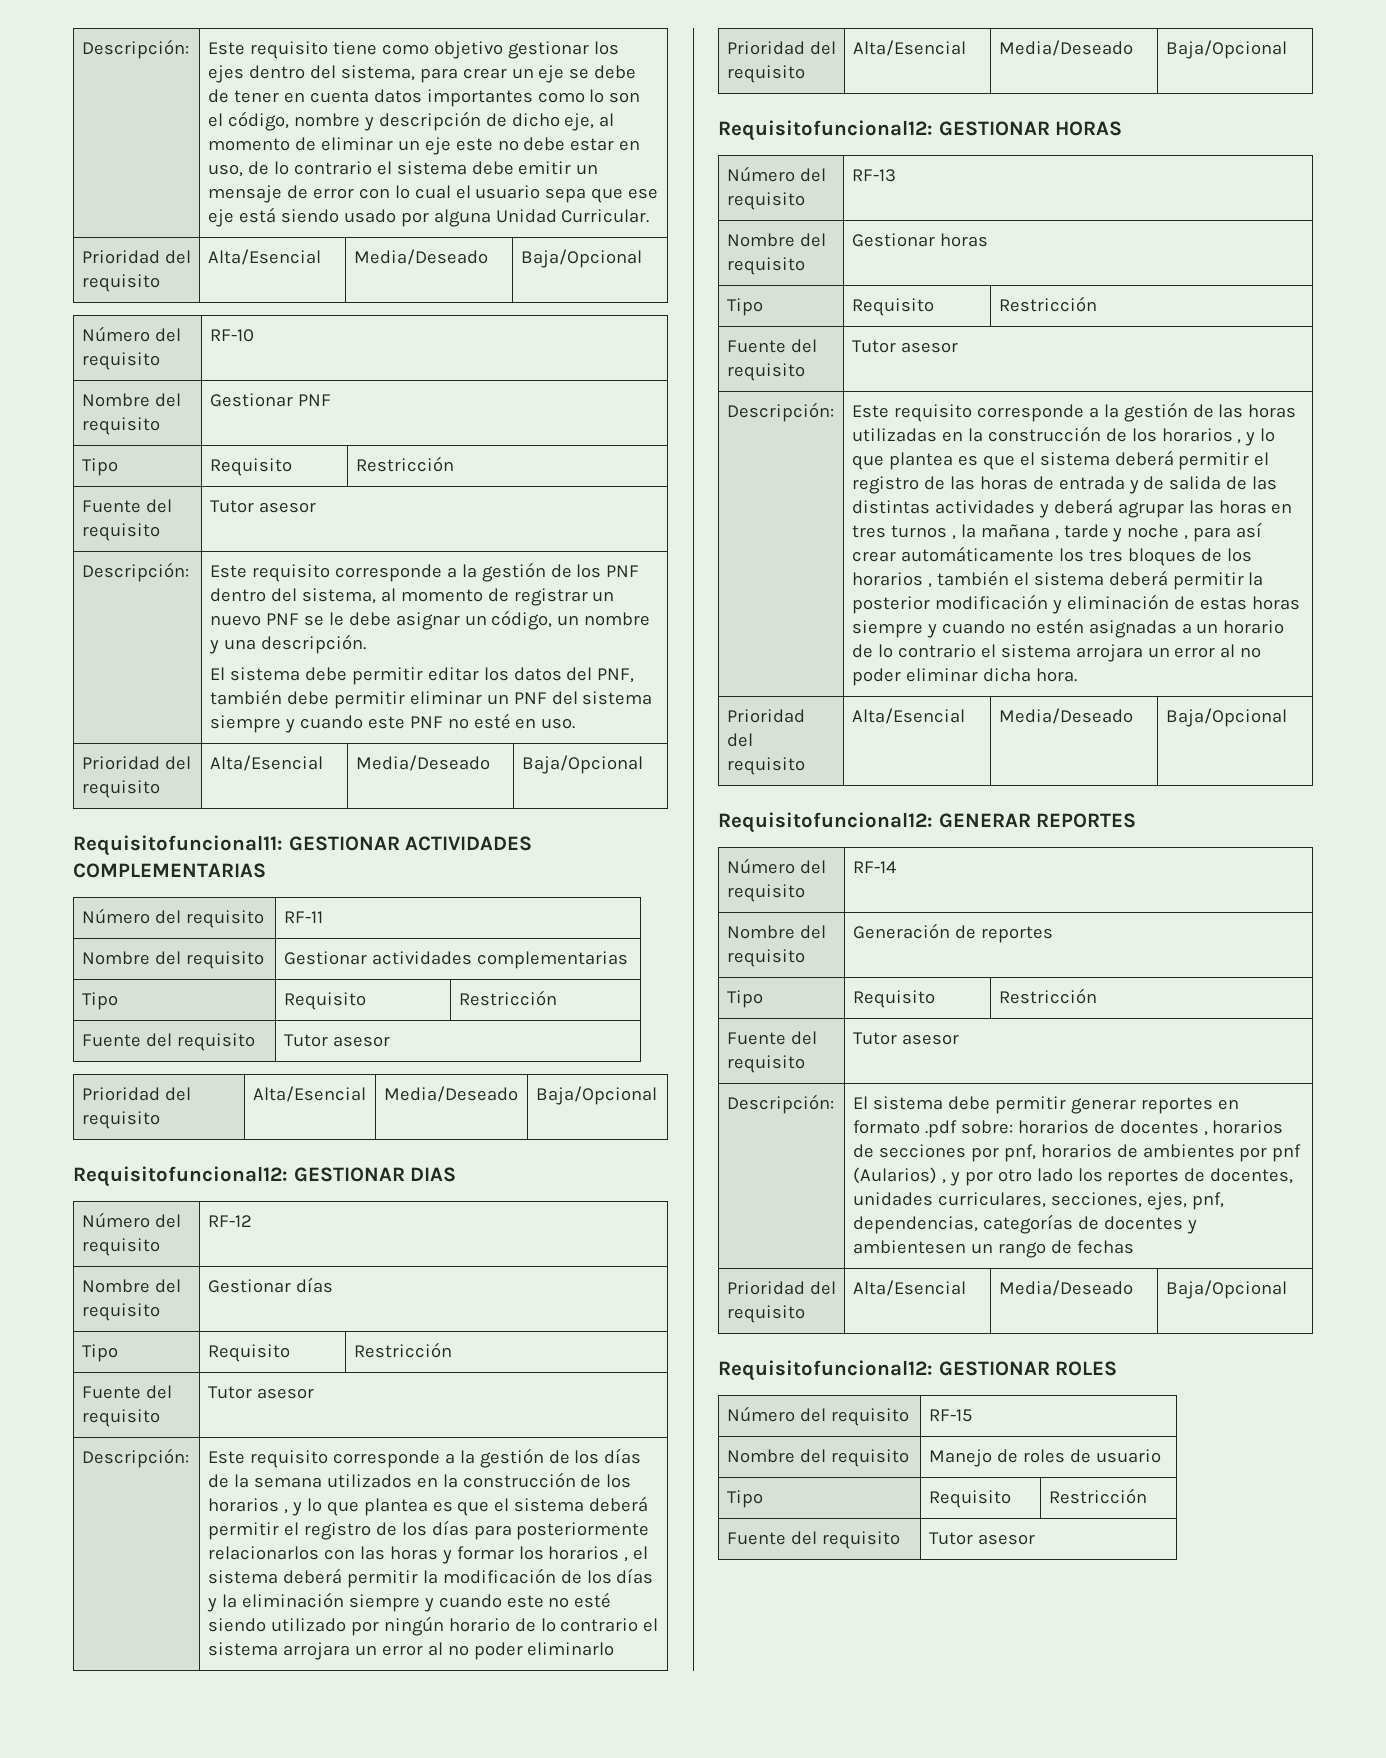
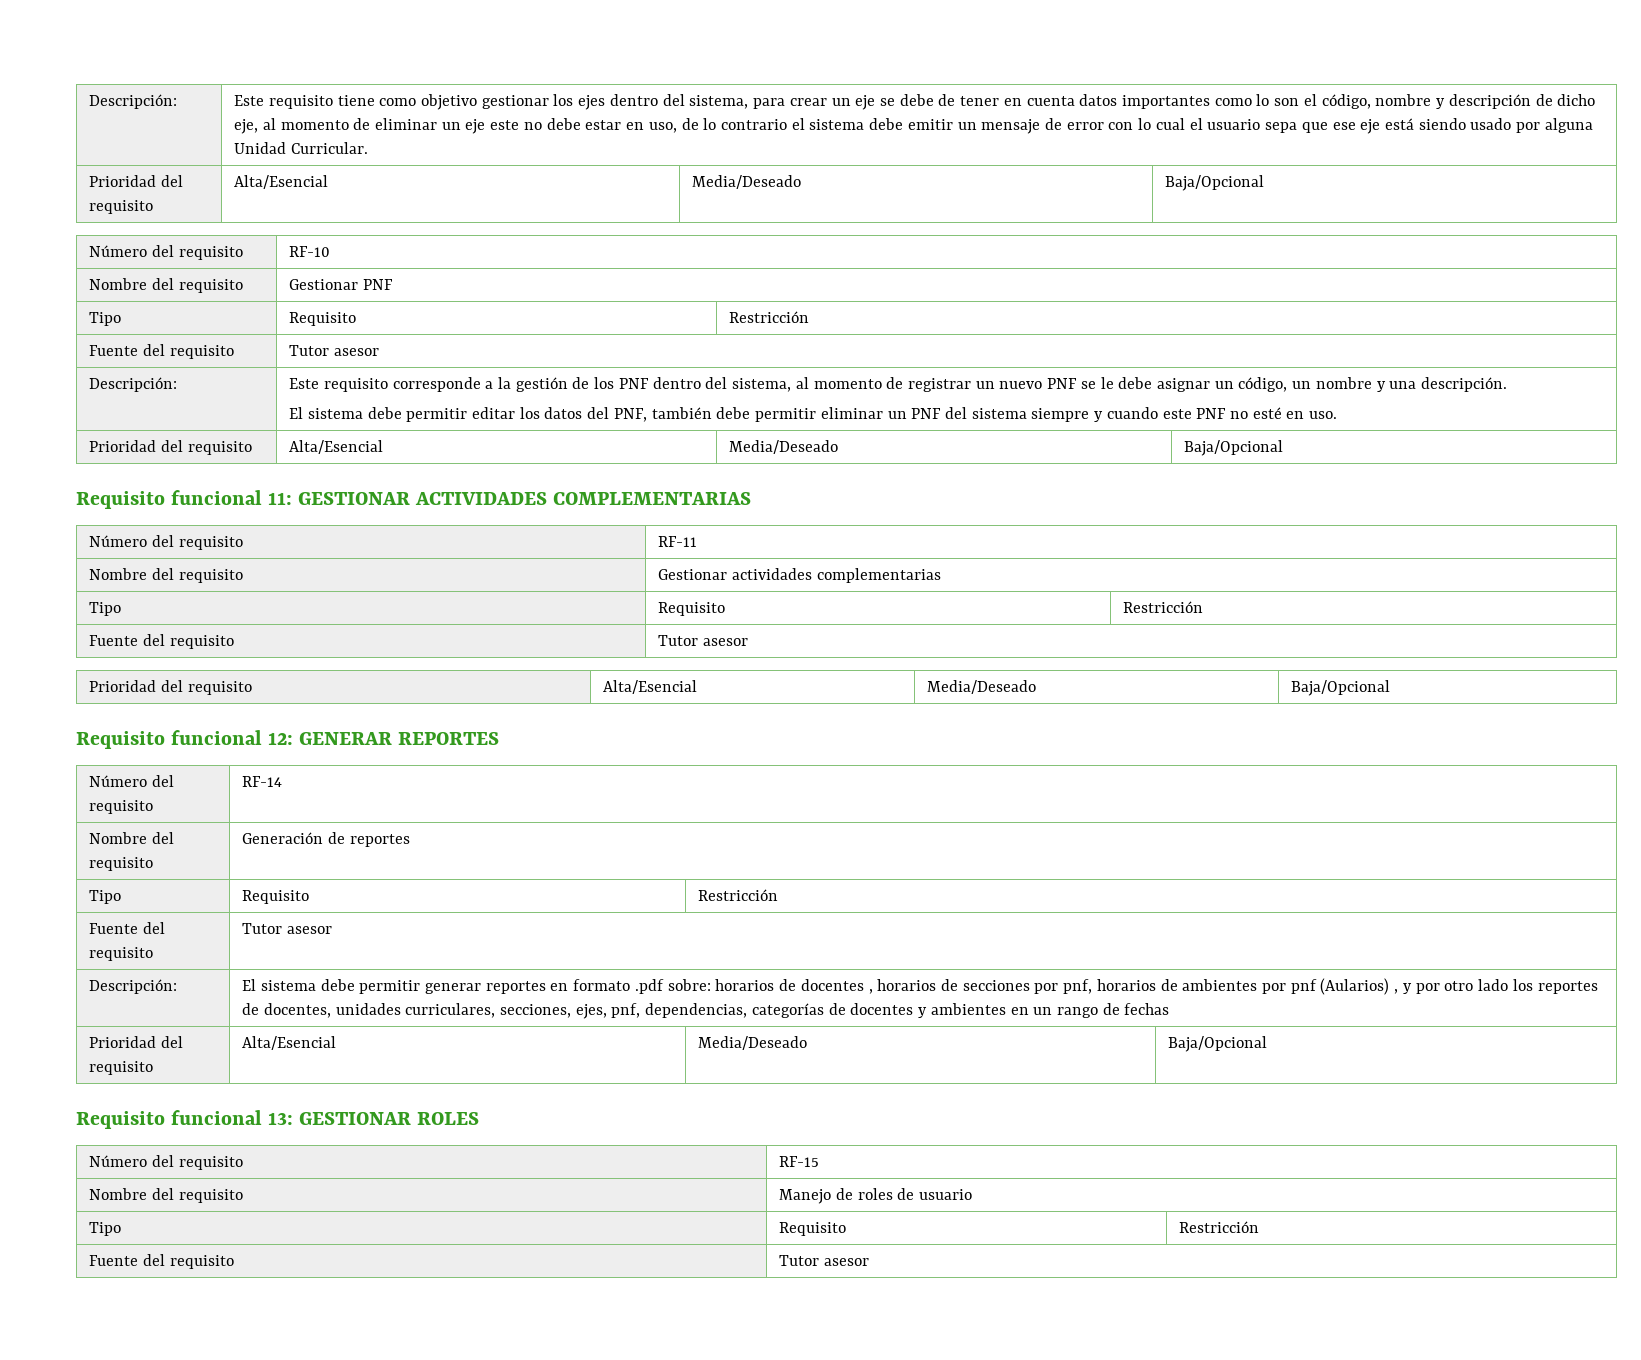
- Requisitofuncional11: GESTIONAR ACTIVIDADES COMPLEMENTARIAS
+ Requisito funcional 11: GESTIONAR ACTIVIDADES COMPLEMENTARIAS
- Requisitofuncional12: GESTIONAR DIAS
- Número del requisito | RF-12
- Nombre del requisito | Gestionar días
- Tipo | Requisito | Restricción
- Fuente del requisito | Tutor asesor
- Descripción: | Este requisito corresponde a la gestión de los días de la semana utilizados en la construcción de los horarios , y lo que plantea es que el sistema deberá permitir el registro de los días para posteriormente relacionarlos con las horas y formar los horarios , el sistema deberá permitir la modificación de los días y la eliminación siempre y cuando este no esté siendo utilizado por ningún horario de lo contrario el sistema arrojara un error al no poder eliminarlo
- Prioridad del requisito | Alta/Esencial | Media/Deseado | Baja/Opcional
- Requisitofuncional12: GESTIONAR HORAS
- Número del requisito | RF-13
- Nombre del requisito | Gestionar horas
- Tipo | Requisito | Restricción
- Fuente del requisito | Tutor asesor
- Descripción: | Este requisito corresponde a la gestión de las horas utilizadas en la construcción de los horarios , y lo que plantea es que el sistema deberá permitir el registro de las horas de entrada y de salida de las distintas actividades y deberá agrupar las horas en tres turnos , la mañana , tarde y noche , para así crear automáticamente los tres bloques de los horarios , también el sistema deberá permitir la posterior modificación y eliminación de estas horas siempre y cuando no estén asignadas a un horario de lo contrario el sistema arrojara un error al no poder eliminar dicha hora.
- Prioridad del requisito | Alta/Esencial | Media/Deseado | Baja/Opcional
- Requisitofuncional12: GENERAR REPORTES
+ Requisito funcional 12: GENERAR REPORTES
- El sistema debe permitir generar reportes en formato .pdf sobre: horarios de docentes , horarios de secciones por pnf, horarios de ambientes por pnf (Aularios) , y por otro lado los reportes de docentes, unidades curriculares, secciones, ejes, pnf, dependencias, categorías de docentes y ambientesen un rango de fechas
+ El sistema debe permitir generar reportes en formato .pdf sobre: horarios de docentes , horarios de secciones por pnf, horarios de ambientes por pnf (Aularios) , y por otro lado los reportes de docentes, unidades curriculares, secciones, ejes, pnf, dependencias, categorías de docentes y ambientes en un rango de fechas
- Requisitofuncional12: GESTIONAR ROLES
+ Requisito funcional 13: GESTIONAR ROLES

